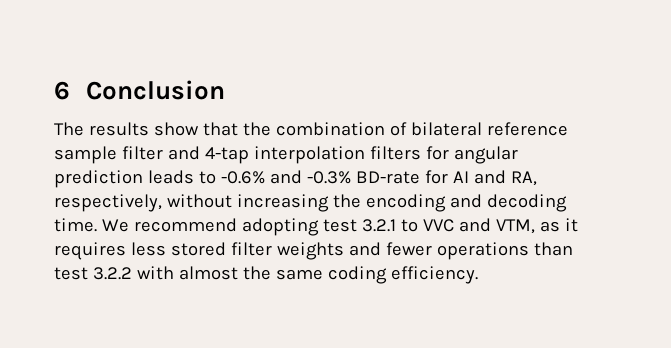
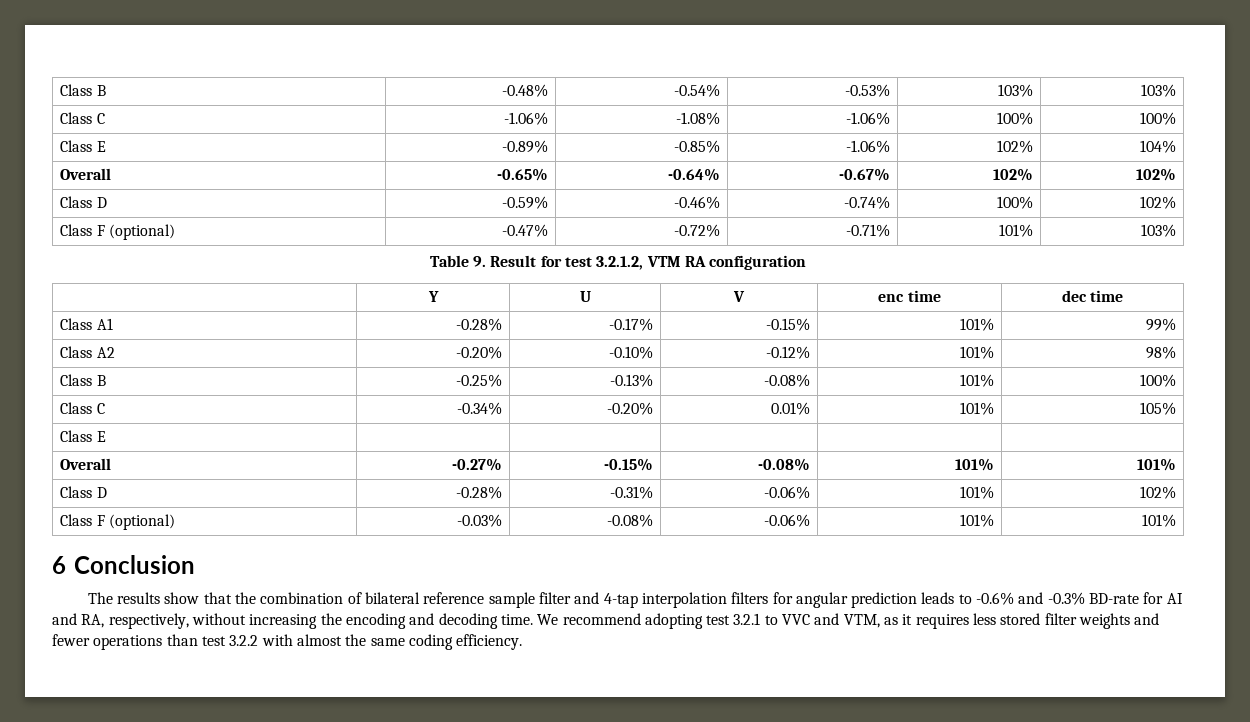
+ Class B | -0.48% | -0.54% | -0.53% | 103% | 103%
+ Class C | -1.06% | -1.08% | -1.06% | 100% | 100%
+ Class E | -0.89% | -0.85% | -1.06% | 102% | 104%
+ Overall | -0.65% | -0.64% | -0.67% | 102% | 102%
+ Class D | -0.59% | -0.46% | -0.74% | 100% | 102%
+ Class F (optional) | -0.47% | -0.72% | -0.71% | 101% | 103%
+ Table 9. Result for test 3.2.1.2, VTM RA configuration
+ | Y | U | V | enc time | dec time
+ Class A1 | -0.28% | -0.17% | -0.15% | 101% | 99%
+ Class A2 | -0.20% | -0.10% | -0.12% | 101% | 98%
+ Class B | -0.25% | -0.13% | -0.08% | 101% | 100%
+ Class C | -0.34% | -0.20% | 0.01% | 101% | 105%
+ Class E | | | | |
+ Overall | -0.27% | -0.15% | -0.08% | 101% | 101%
+ Class D | -0.28% | -0.31% | -0.06% | 101% | 102%
+ Class F (optional) | -0.03% | -0.08% | -0.06% | 101% | 101%

